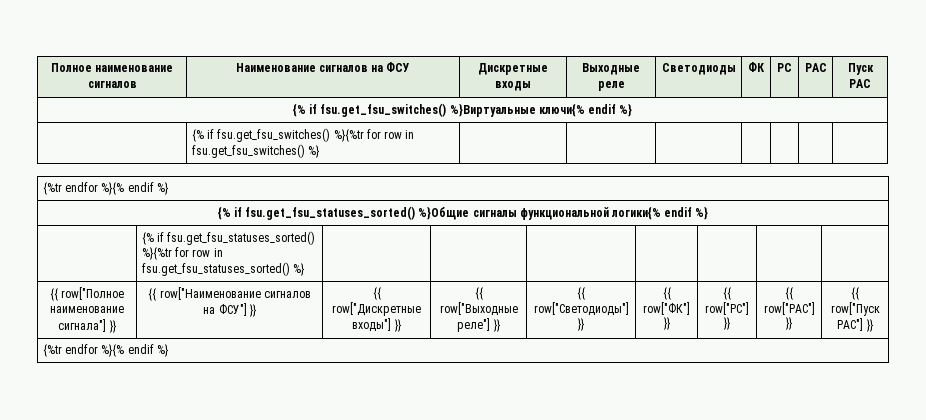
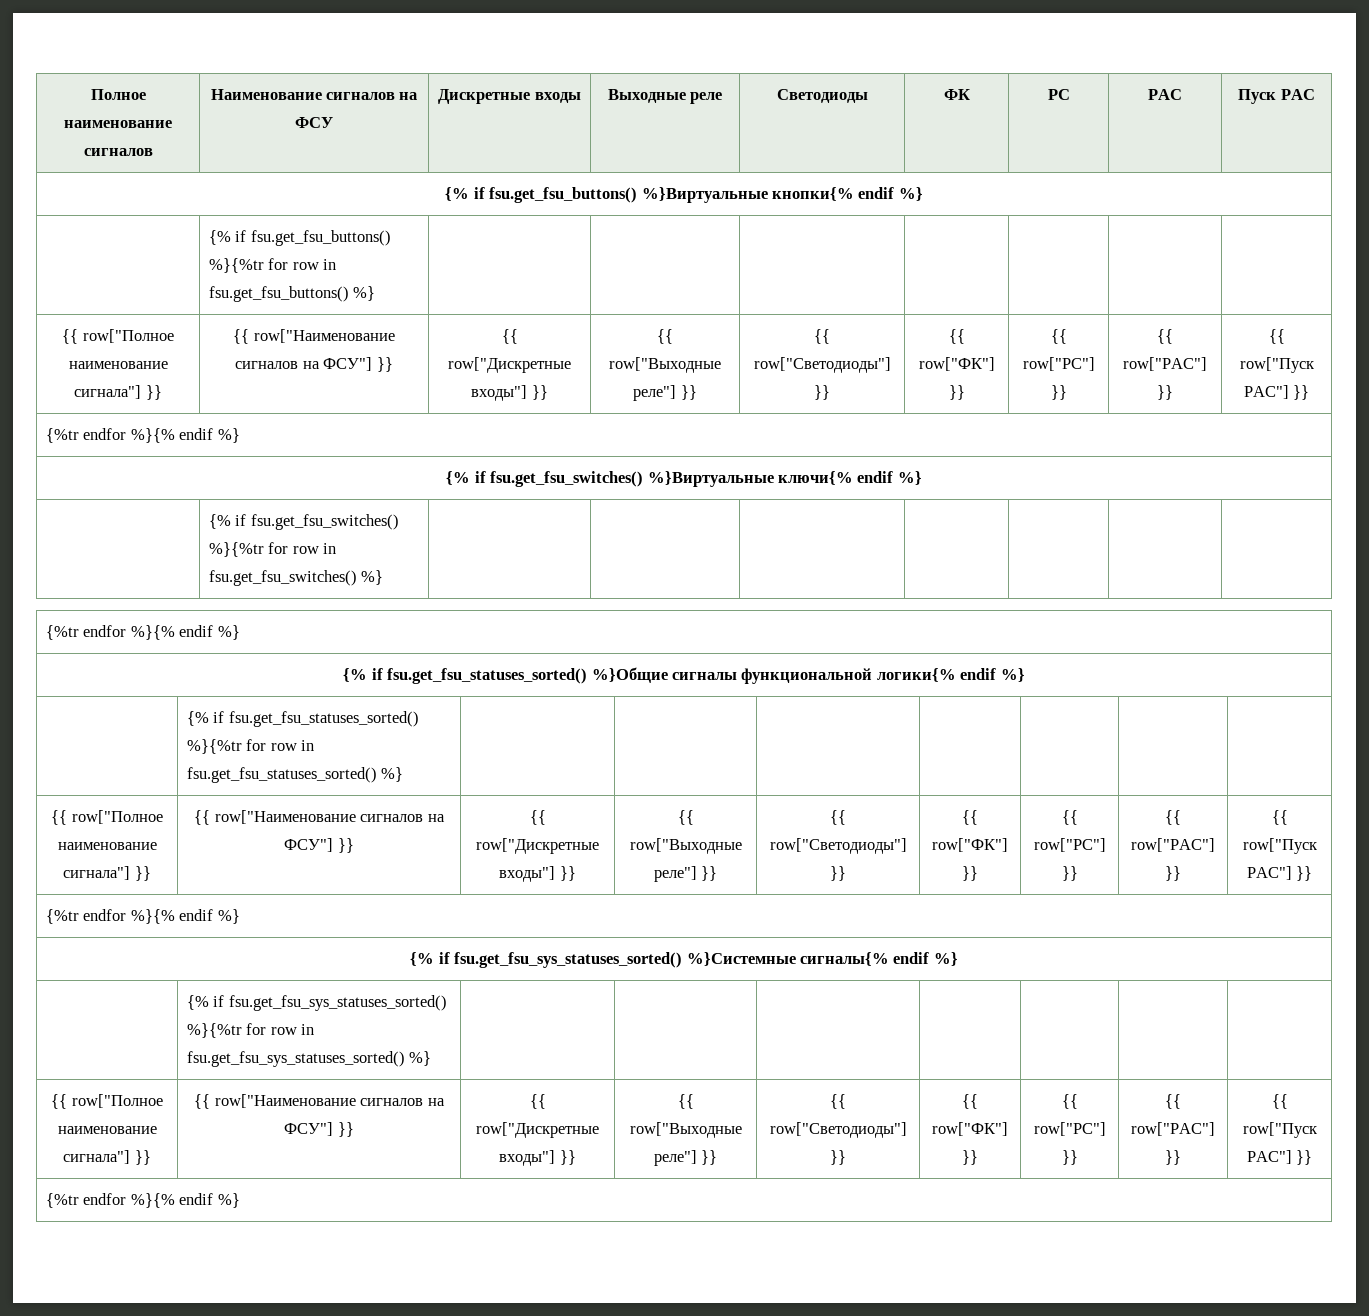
+ {% if fsu.get_fsu_buttons() %}Виртуальные кнопки{% endif %}
+ | {% if fsu.get_fsu_buttons() %}{%tr for row in fsu.get_fsu_buttons() %} | | | | | | |
+ {{ row["Полное наименование сигнала"] }} | {{ row["Наименование сигналов на ФСУ"] }} | {{ row["Дискретные входы"] }} | {{ row["Выходные реле"] }} | {{ row["Светодиоды"] }} | {{ row["ФК"] }} | {{ row["РС"] }} | {{ row["РАС"] }} | {{ row["Пуск РАС"] }}
+ {%tr endfor %}{% endif %}
+ {% if fsu.get_fsu_sys_statuses_sorted() %}Системные сигналы{% endif %}
+ | {% if fsu.get_fsu_sys_statuses_sorted() %}{%tr for row in fsu.get_fsu_sys_statuses_sorted() %} | | | | | | |
+ {{ row["Полное наименование сигнала"] }} | {{ row["Наименование сигналов на ФСУ"] }} | {{ row["Дискретные входы"] }} | {{ row["Выходные реле"] }} | {{ row["Светодиоды"] }} | {{ row["ФК"] }} | {{ row["РС"] }} | {{ row["РАС"] }} | {{ row["Пуск РАС"] }}
+ {%tr endfor %}{% endif %}

